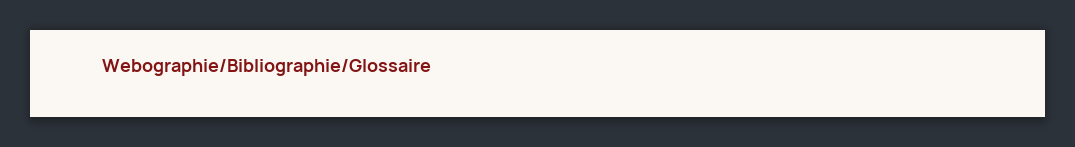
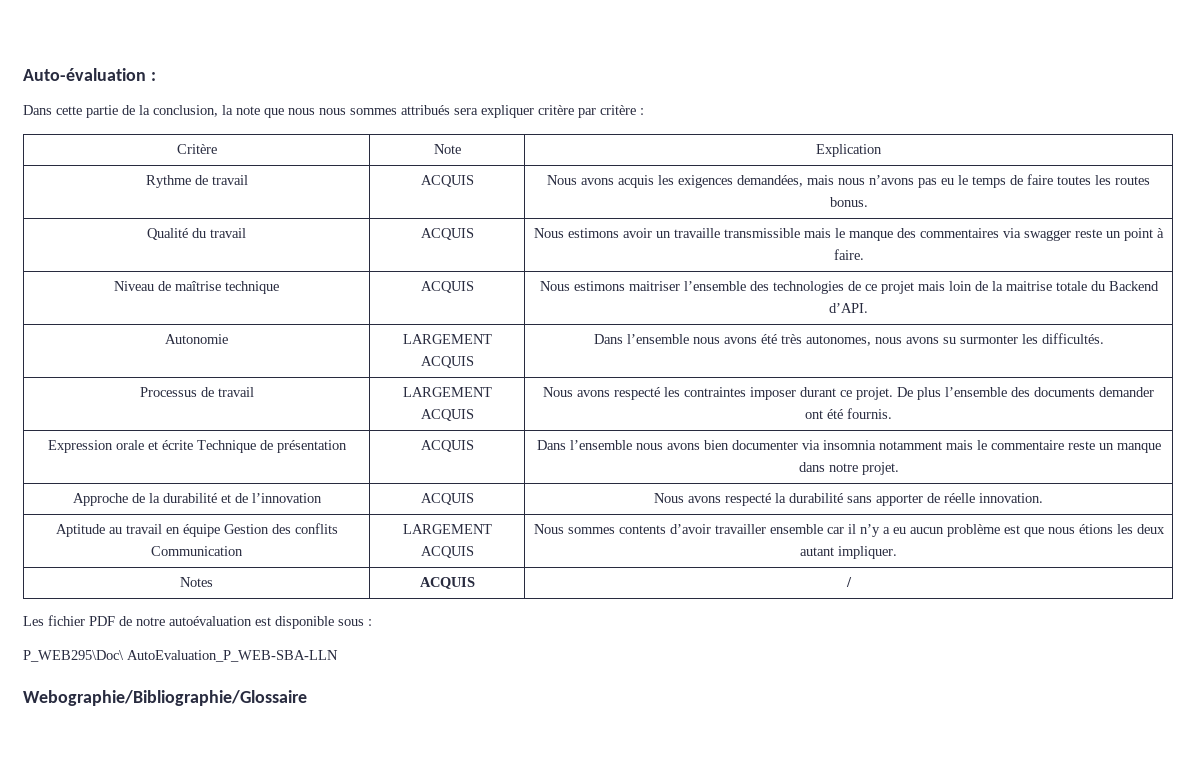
+ Auto-évaluation :
+ Dans cette partie de la conclusion, la note que nous nous sommes attribués sera expliquer critère par critère :
+ Critère | Note | Explication
+ Rythme de travail | ACQUIS | Nous avons acquis les exigences demandées, mais nous n’avons pas eu le temps de faire toutes les routes bonus.
+ Qualité du travail | ACQUIS | Nous estimons avoir un travaille transmissible mais le manque des commentaires via swagger reste un point à faire.
+ Niveau de maîtrise technique | ACQUIS | Nous estimons maitriser l’ensemble des technologies de ce projet mais loin de la maitrise totale du Backend d’API.
+ Autonomie | LARGEMENT ACQUIS | Dans l’ensemble nous avons été très autonomes, nous avons su surmonter les difficultés.
+ Processus de travail | LARGEMENT ACQUIS | Nous avons respecté les contraintes imposer durant ce projet. De plus l’ensemble des documents demander ont été fournis.
+ Expression orale et écrite Technique de présentation | ACQUIS | Dans l’ensemble nous avons bien documenter via insomnia notamment mais le commentaire reste un manque dans notre projet.
+ Approche de la durabilité et de l’innovation | ACQUIS | Nous avons respecté la durabilité sans apporter de réelle innovation.
+ Aptitude au travail en équipe Gestion des conflits Communication | LARGEMENT ACQUIS | Nous sommes contents d’avoir travailler ensemble car il n’y a eu aucun problème est que nous étions les deux autant impliquer.
+ Notes | ACQUIS | /
+ Les fichier PDF de notre autoévaluation est disponible sous :
+ P_WEB295\Doc\ AutoEvaluation_P_WEB-SBA-LLN

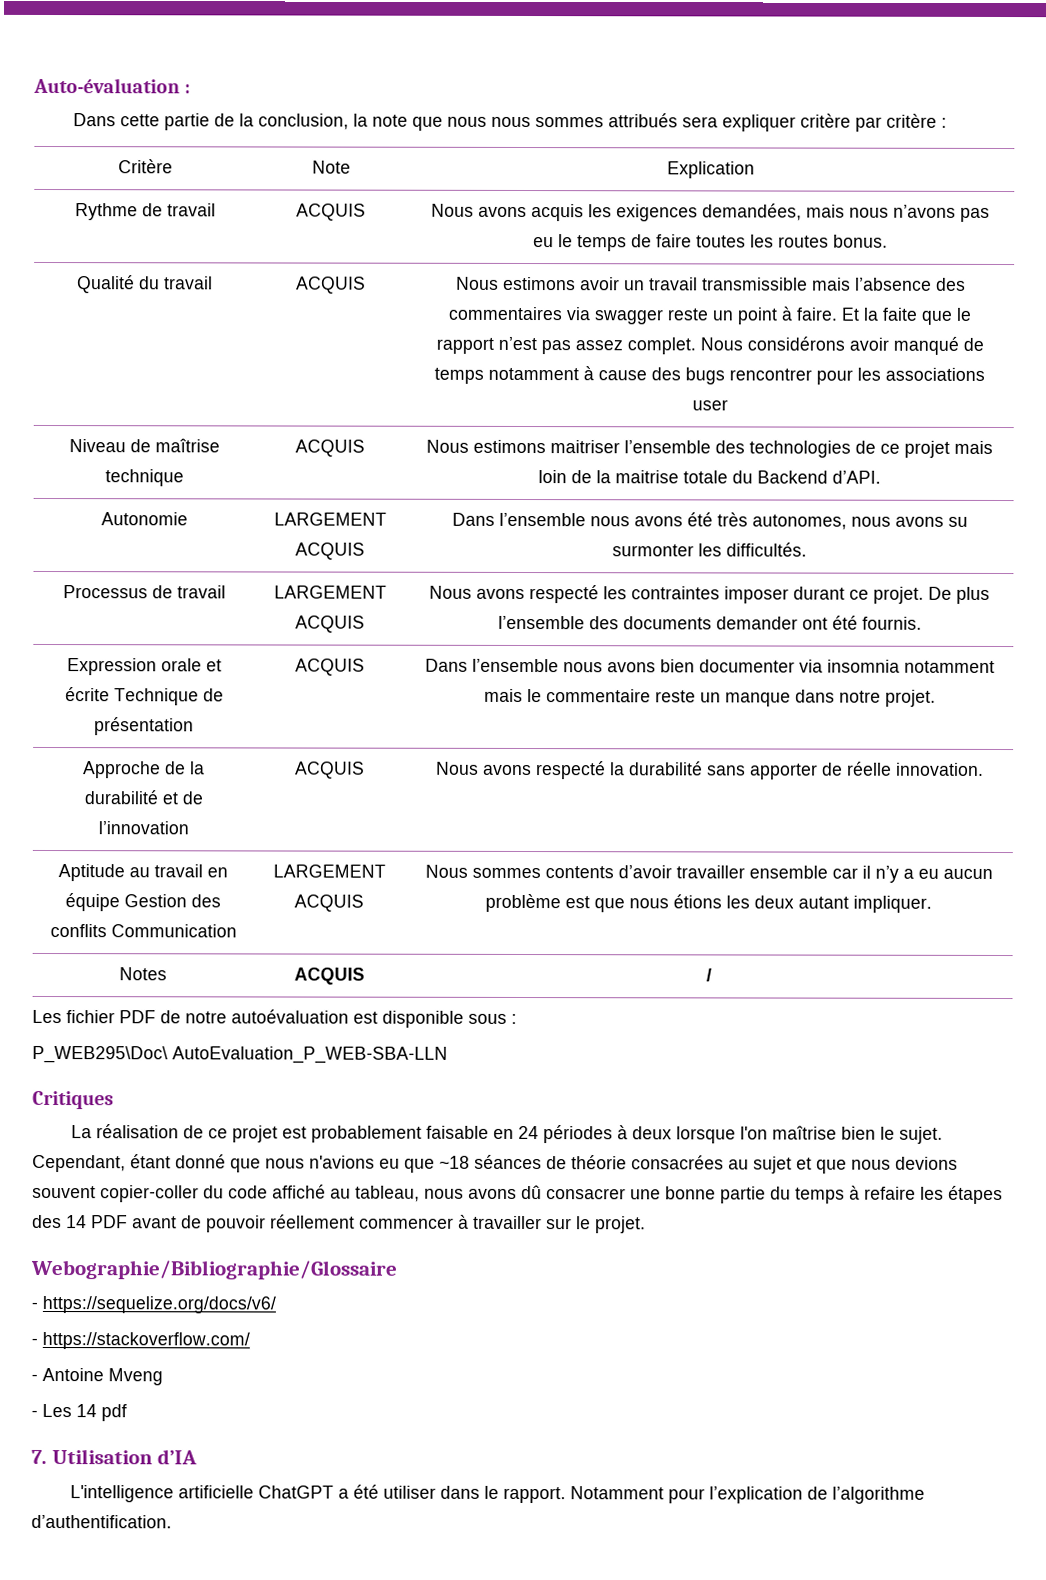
- Nous estimons avoir un travaille transmissible mais le manque des commentaires via swagger reste un point à faire.
+ Nous estimons avoir un travail transmissible mais l’absence des commentaires via swagger reste un point à faire. Et la faite que le rapport n’est pas assez complet. Nous considérons avoir manqué de temps notamment à cause des bugs rencontrer pour les associations user
+ Critiques
+ La réalisation de ce projet est probablement faisable en 24 périodes à deux lorsque l'on maîtrise bien le sujet. Cependant, étant donné que nous n'avions eu que ~18 séances de théorie consacrées au sujet et que nous devions souvent copier-coller du code affiché au tableau, nous avons dû consacrer une bonne partie du temps à refaire les étapes des 14 PDF avant de pouvoir réellement commencer à travailler sur le projet.
  Webographie/Bibliographie/Glossaire
+ - https://sequelize.org/docs/v6/
+ - https://stackoverflow.com/
+ - Antoine Mveng
+ - Les 14 pdf
+ 7. Utilisation d’IA
+ L'intelligence artificielle ChatGPT a été utiliser dans le rapport. Notamment pour l’explication de l’algorithme d’authentification.

